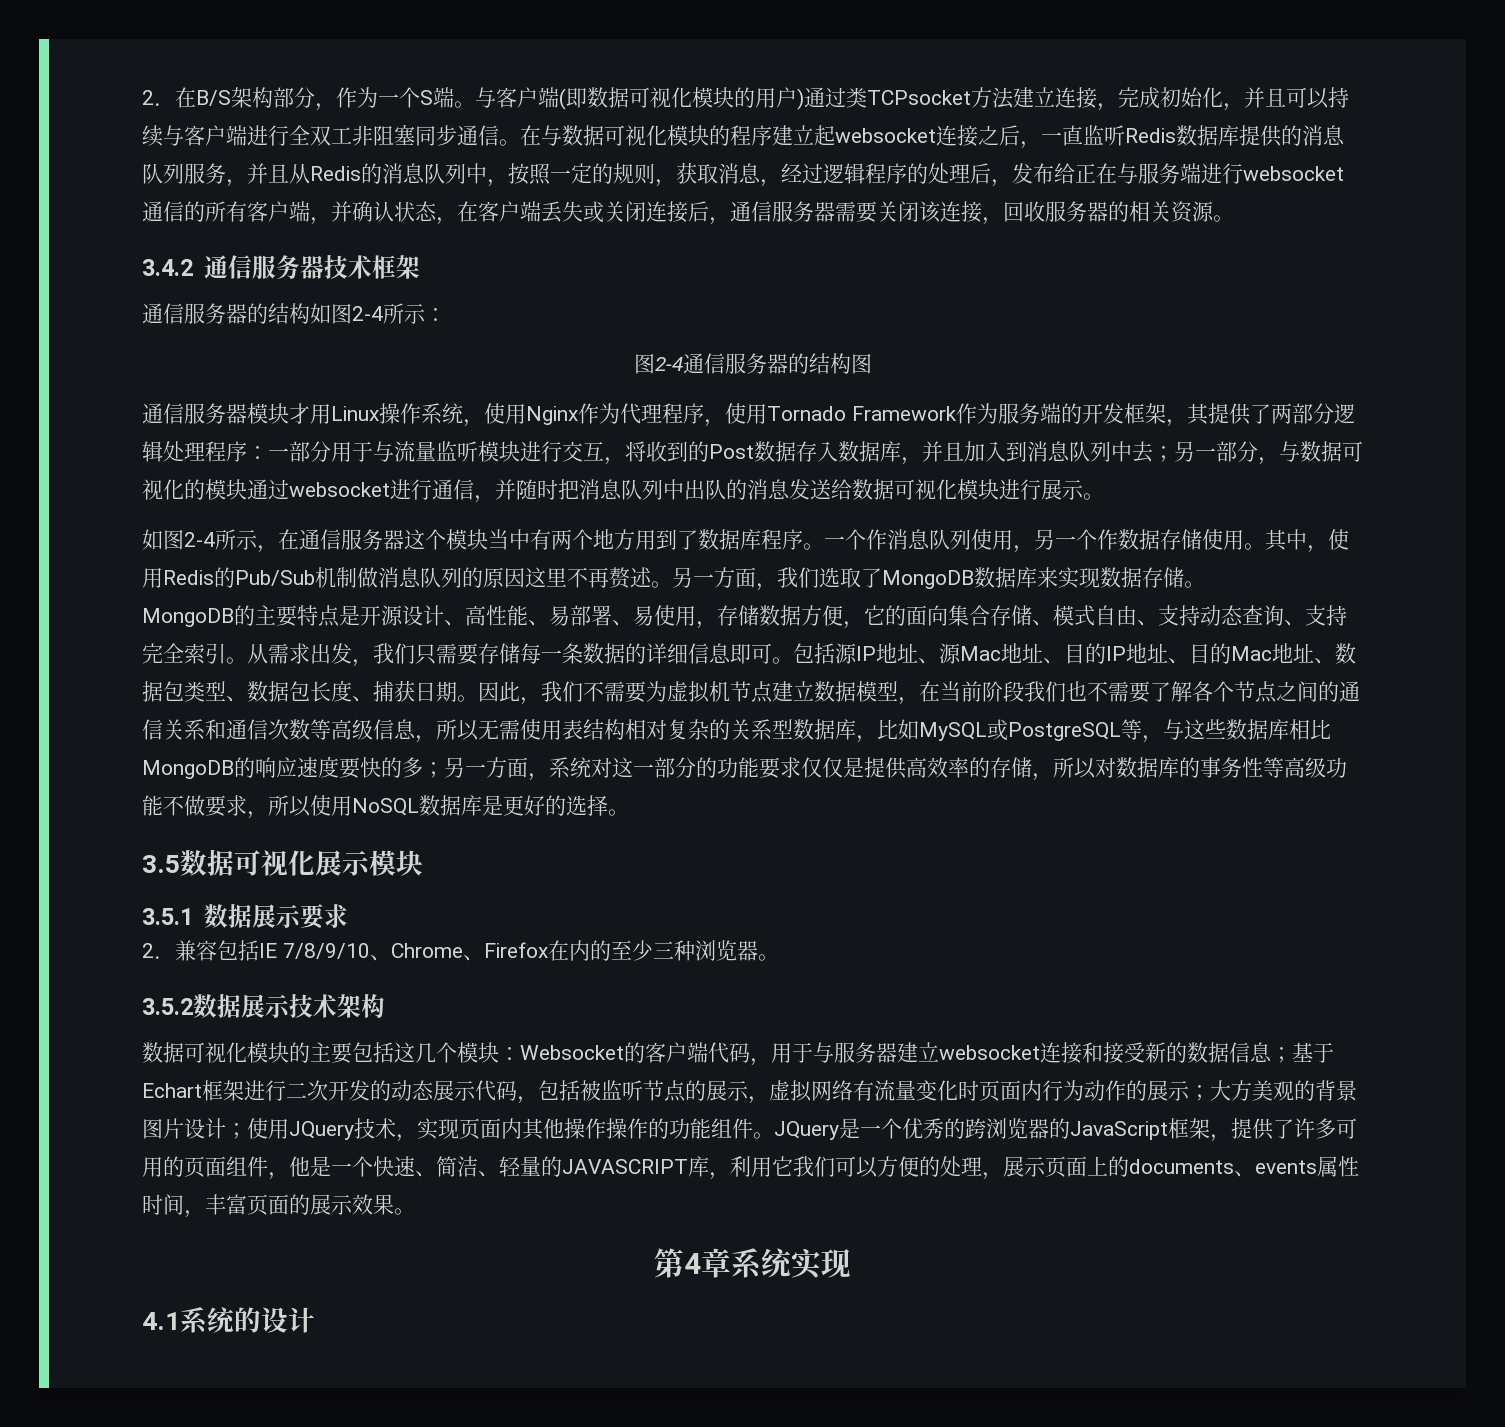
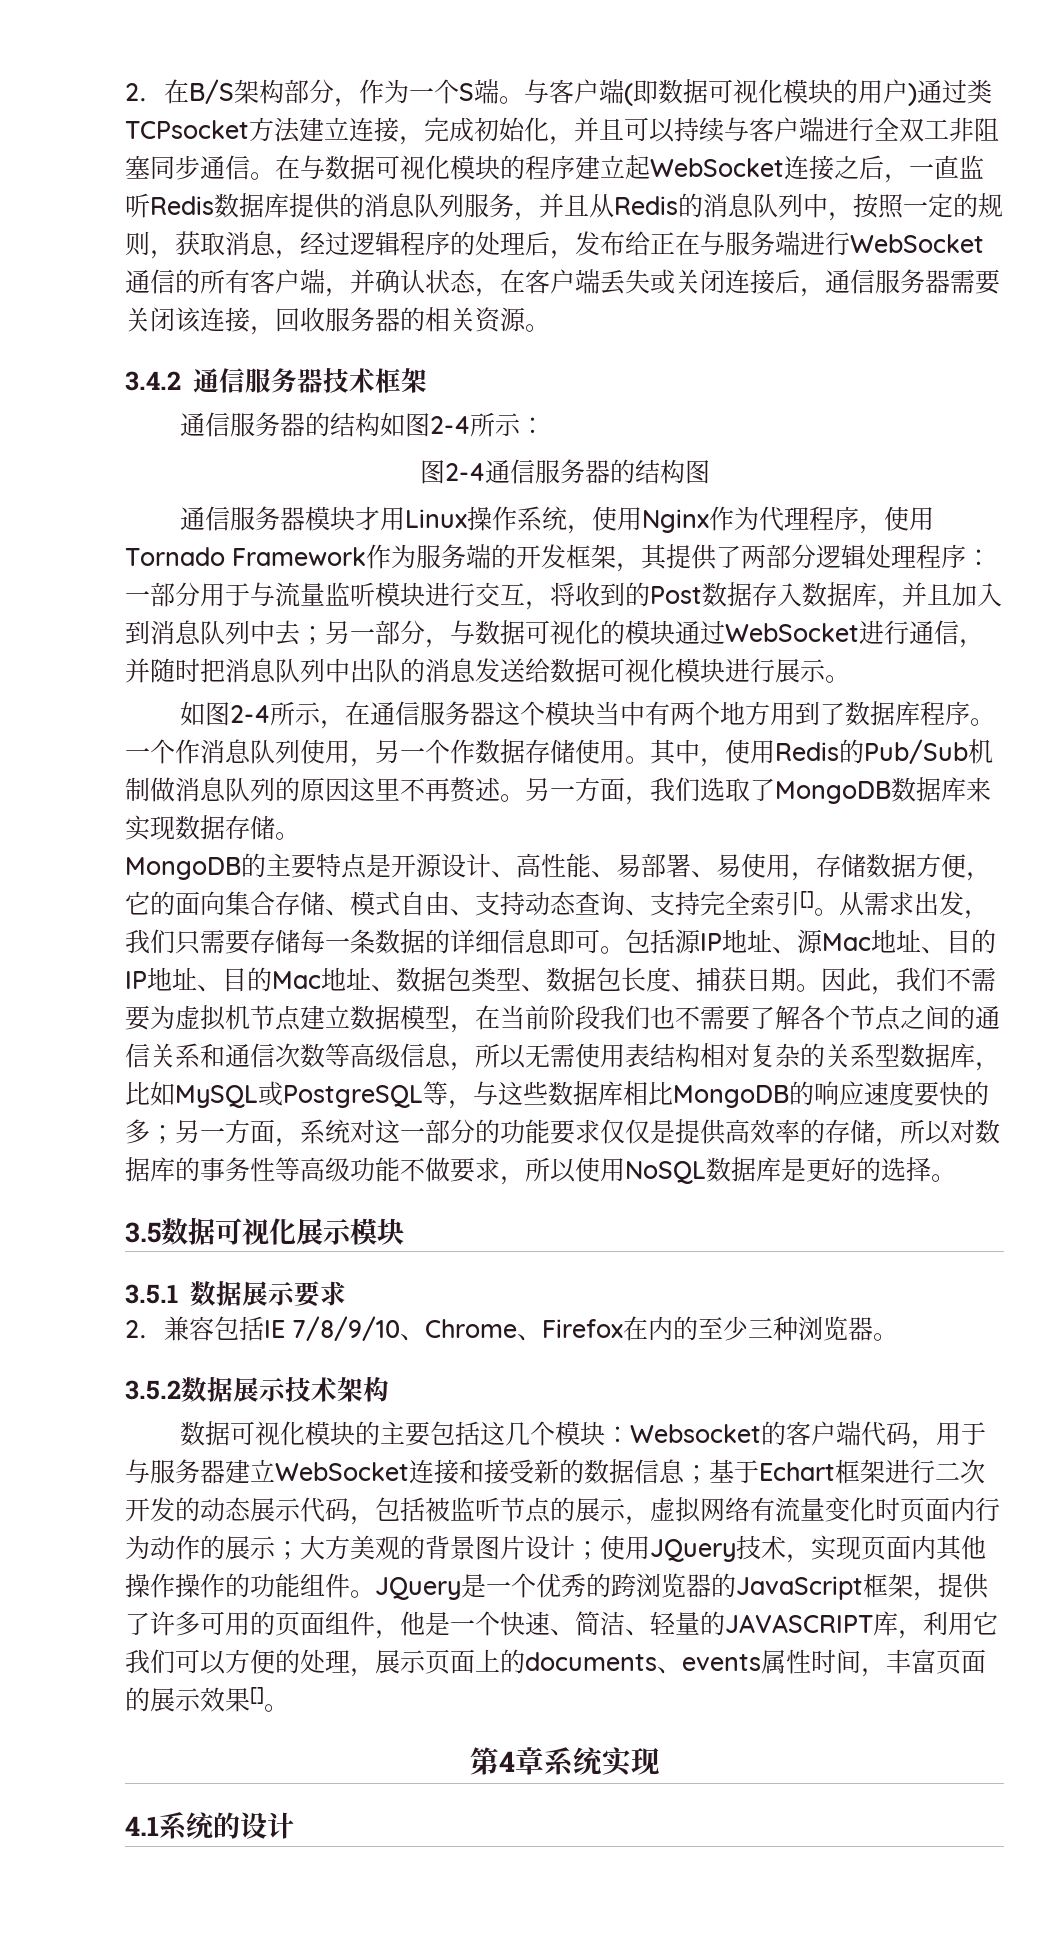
- 在与数据可视化模块的程序建立起websocket连接之后，一直监听Redis数据库提供的消息队列服务，并且从Redis的消息队列中，按照一定的规则，获取消息，经过逻辑程序的处理后，发布给正在与服务端进行websocket通信的所有客户端，并确认状态，在客户端丢失或关闭连接后，通信服务器需要关闭该连接，回收服务器的相关资源。
+ 在与数据可视化模块的程序建立起WebSocket连接之后，一直监听Redis数据库提供的消息队列服务，并且从Redis的消息队列中，按照一定的规则，获取消息，经过逻辑程序的处理后，发布给正在与服务端进行WebSocket通信的所有客户端，并确认状态，在客户端丢失或关闭连接后，通信服务器需要关闭该连接，回收服务器的相关资源。
- 另一部分，与数据可视化的模块通过websocket进行通信，并随时把消息队列中出队的消息发送给数据可视化模块进行展示。
+ 另一部分，与数据可视化的模块通过WebSocket进行通信，并随时把消息队列中出队的消息发送给数据可视化模块进行展示。
- MongoDB的主要特点是开源设计、高性能、易部署、易使用，存储数据方便，它的面向集合存储、模式自由、支持动态查询、支持完全索引。
+ MongoDB的主要特点是开源设计、高性能、易部署、易使用，存储数据方便，它的面向集合存储、模式自由、支持动态查询、支持完全索引[]。
- Websocket的客户端代码，用于与服务器建立websocket连接和接受新的数据信息；
+ Websocket的客户端代码，用于与服务器建立WebSocket连接和接受新的数据信息；
- JQuery是一个优秀的跨浏览器的JavaScript框架，提供了许多可用的页面组件，他是一个快速、简洁、轻量的JAVASCRIPT库，利用它我们可以方便的处理，展示页面上的documents、events属性时间，丰富页面的展示效果。
+ JQuery是一个优秀的跨浏览器的JavaScript框架，提供了许多可用的页面组件，他是一个快速、简洁、轻量的JAVASCRIPT库，利用它我们可以方便的处理，展示页面上的documents、events属性时间，丰富页面的展示效果[]。

